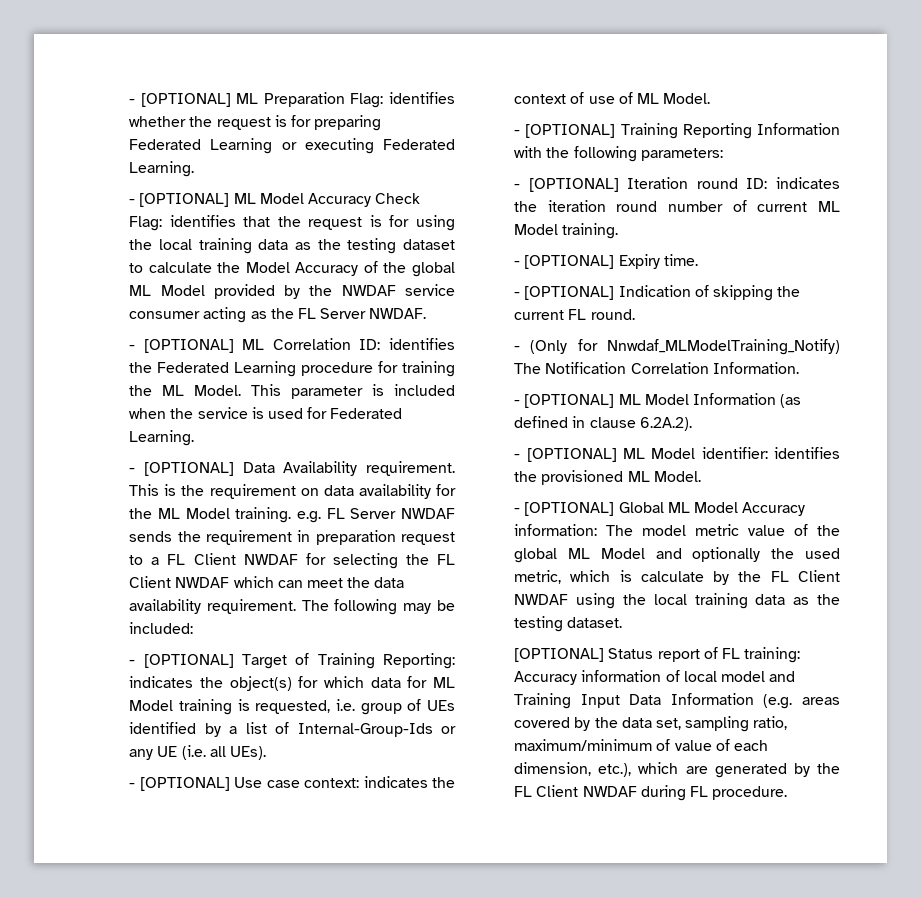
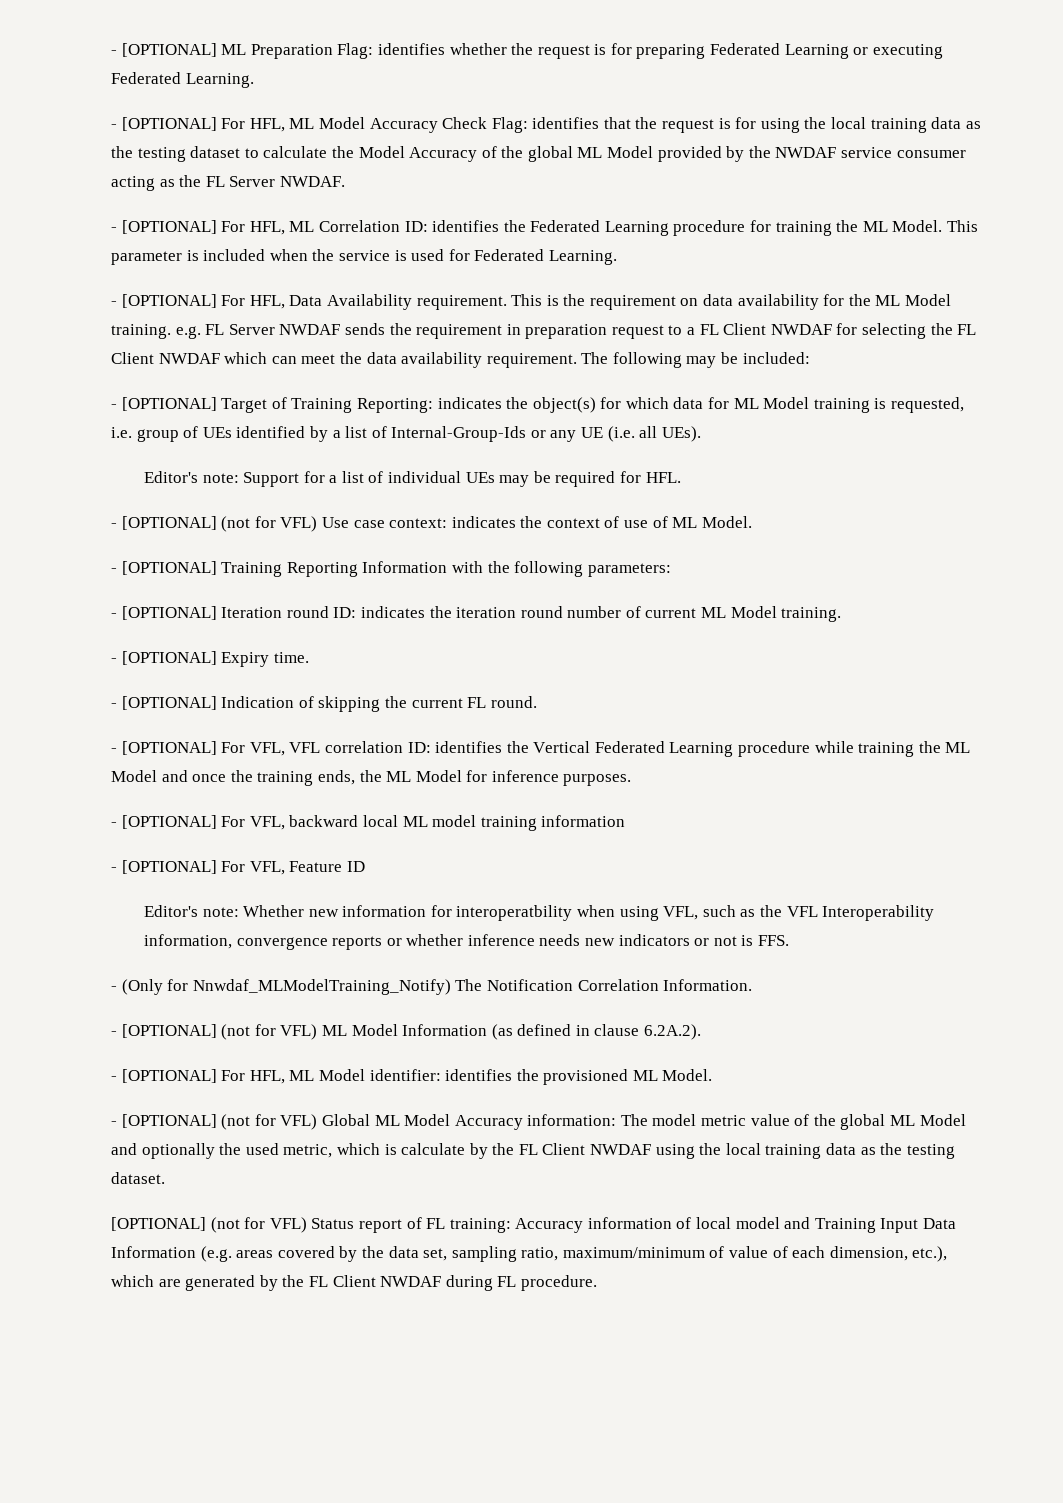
- - [OPTIONAL] ML Model Accuracy Check Flag: identifies that the request is for using the local training data as the testing dataset to calculate the Model Accuracy of the global ML Model provided by the NWDAF service consumer acting as the FL Server NWDAF.
+ - [OPTIONAL] For HFL, ML Model Accuracy Check Flag: identifies that the request is for using the local training data as the testing dataset to calculate the Model Accuracy of the global ML Model provided by the NWDAF service consumer acting as the FL Server NWDAF.
- - [OPTIONAL] ML Correlation ID: identifies the Federated Learning procedure for training the ML Model.
+ - [OPTIONAL] For HFL, ML Correlation ID: identifies the Federated Learning procedure for training the ML Model.
- - [OPTIONAL] Data Availability requirement.
+ - [OPTIONAL] For HFL, Data Availability requirement.
- - [OPTIONAL] Use case context: indicates the context of use of ML Model.
+ Editor's note: Support for a list of individual UEs may be required for HFL.
+ - [OPTIONAL] (not for VFL) Use case context: indicates the context of use of ML Model.
+ - [OPTIONAL] For VFL, VFL correlation ID: identifies the Vertical Federated Learning procedure while training the ML Model and once the training ends, the ML Model for inference purposes.
+ - [OPTIONAL] For VFL, backward local ML model training information
+ - [OPTIONAL] For VFL, Feature ID
+ Editor's note: Whether new information for interoperatbility when using VFL, such as the VFL Interoperability information, convergence reports or whether inference needs new indicators or not is FFS.
- - [OPTIONAL] ML Model Information (as defined in clause 6.2A.2).
+ - [OPTIONAL] (not for VFL) ML Model Information (as defined in clause 6.2A.2).
- - [OPTIONAL] ML Model identifier: identifies the provisioned ML Model.
+ - [OPTIONAL] For HFL, ML Model identifier: identifies the provisioned ML Model.
- - [OPTIONAL] Global ML Model Accuracy information: The model metric value of the global ML Model and optionally the used metric, which is calculate by the FL Client NWDAF using the local training data as the testing dataset.
+ - [OPTIONAL] (not for VFL) Global ML Model Accuracy information: The model metric value of the global ML Model and optionally the used metric, which is calculate by the FL Client NWDAF using the local training data as the testing dataset.
- [OPTIONAL] Status report of FL training: Accuracy information of local model and Training Input Data Information (e.g. areas covered by the data set, sampling ratio, maximum/minimum of value of each dimension, etc.), which are generated by the FL Client NWDAF during FL procedure.
+ [OPTIONAL] (not for VFL) Status report of FL training: Accuracy information of local model and Training Input Data Information (e.g. areas covered by the data set, sampling ratio, maximum/minimum of value of each dimension, etc.), which are generated by the FL Client NWDAF during FL procedure.

